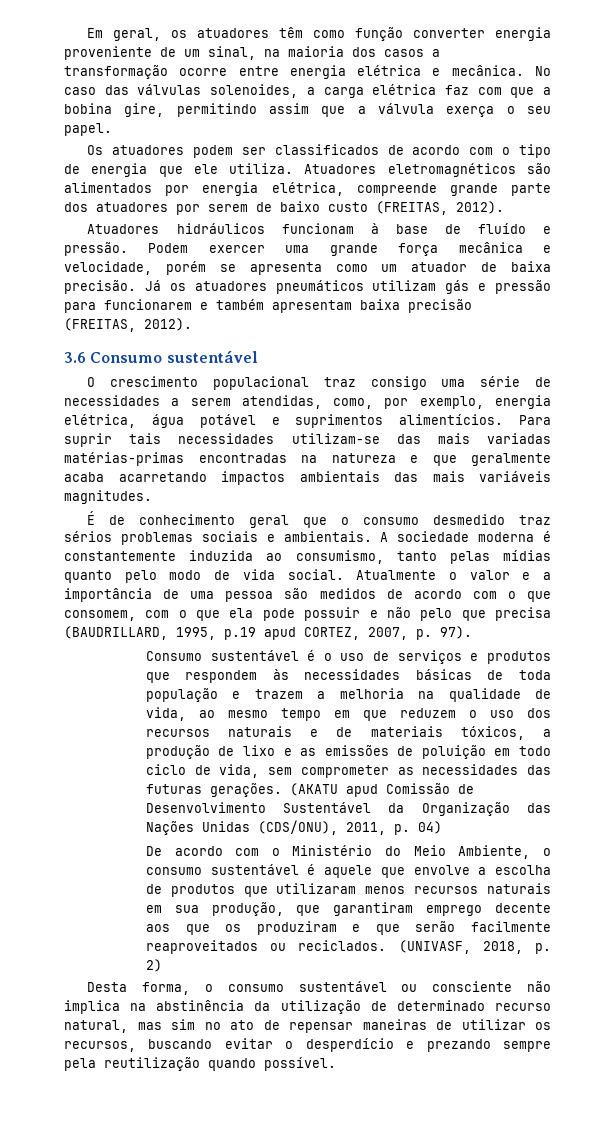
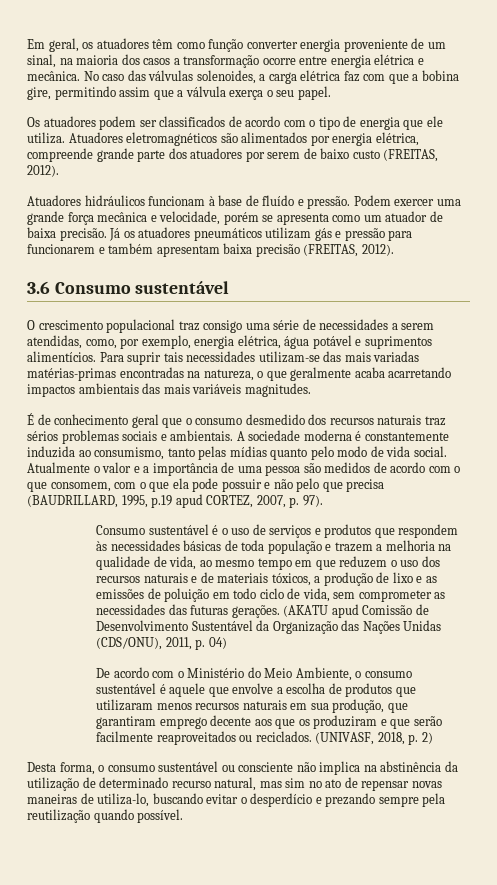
- Para suprir tais necessidades utilizam-se das mais variadas matérias-primas encontradas na natureza e que geralmente acaba acarretando impactos ambientais das mais variáveis magnitudes.
+ Para suprir tais necessidades utilizam-se das mais variadas matérias-primas encontradas na natureza, o que geralmente acaba acarretando impactos ambientais das mais variáveis magnitudes.
- É de conhecimento geral que o consumo desmedido traz sérios problemas sociais e ambientais.
+ É de conhecimento geral que o consumo desmedido dos recursos naturais traz sérios problemas sociais e ambientais.
- Desta forma, o consumo sustentável ou consciente não implica na abstinência da utilização de determinado recurso natural, mas sim no ato de repensar maneiras de utilizar os recursos, buscando evitar o desperdício e prezando sempre pela reutilização quando possível.
+ Desta forma, o consumo sustentável ou consciente não implica na abstinência da utilização de determinado recurso natural, mas sim no ato de repensar novas maneiras de utiliza-lo, buscando evitar o desperdício e prezando sempre pela reutilização quando possível.

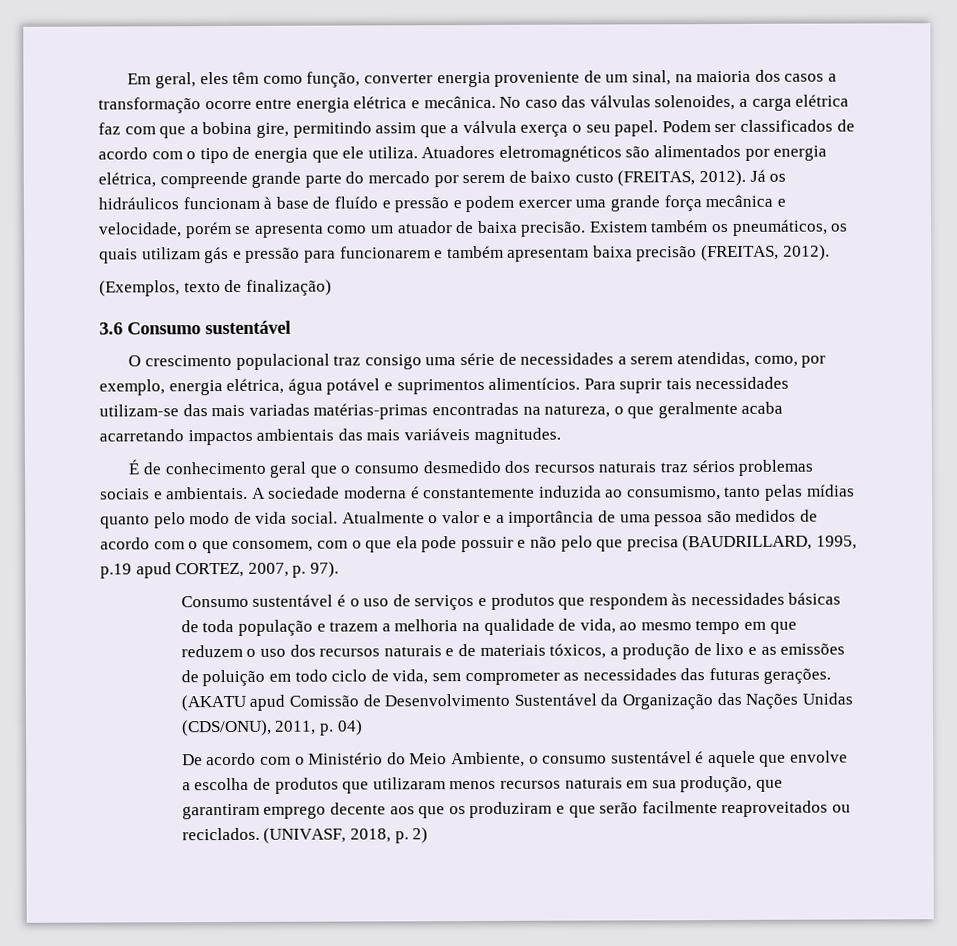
- Em geral, os atuadores têm como função converter energia proveniente de um sinal, na maioria dos casos a transformação ocorre entre energia elétrica e mecânica.
+ Em geral, eles têm como função, converter energia proveniente de um sinal, na maioria dos casos a transformação ocorre entre energia elétrica e mecânica.
- No caso das válvulas solenoides, a carga elétrica faz com que a bobina gire, permitindo assim que a válvula exerça o seu papel.
- Os atuadores podem ser classificados de acordo com o tipo de energia que ele utiliza.
+ No caso das válvulas solenoides, a carga elétrica faz com que a bobina gire, permitindo assim que a válvula exerça o seu papel. Podem ser classificados de acordo com o tipo de energia que ele utiliza.
- Atuadores eletromagnéticos são alimentados por energia elétrica, compreende grande parte dos atuadores por serem de baixo custo (FREITAS, 2012).
- Atuadores hidráulicos funcionam à base de fluído e pressão. Podem exercer uma grande força mecânica e velocidade, porém se apresenta como um atuador de baixa precisão.
+ Atuadores eletromagnéticos são alimentados por energia elétrica, compreende grande parte do mercado por serem de baixo custo (FREITAS, 2012). Já os hidráulicos funcionam à base de fluído e pressão e podem exercer uma grande força mecânica e velocidade, porém se apresenta como um atuador de baixa precisão.
- Já os atuadores pneumáticos utilizam gás e pressão para funcionarem e também apresentam baixa precisão (FREITAS, 2012).
+ Existem também os pneumáticos, os quais utilizam gás e pressão para funcionarem e também apresentam baixa precisão (FREITAS, 2012).
+ (Exemplos, texto de finalização)
- Desta forma, o consumo sustentável ou consciente não implica na abstinência da utilização de determinado recurso natural, mas sim no ato de repensar novas maneiras de utiliza-lo, buscando evitar o desperdício e prezando sempre pela reutilização quando possível.

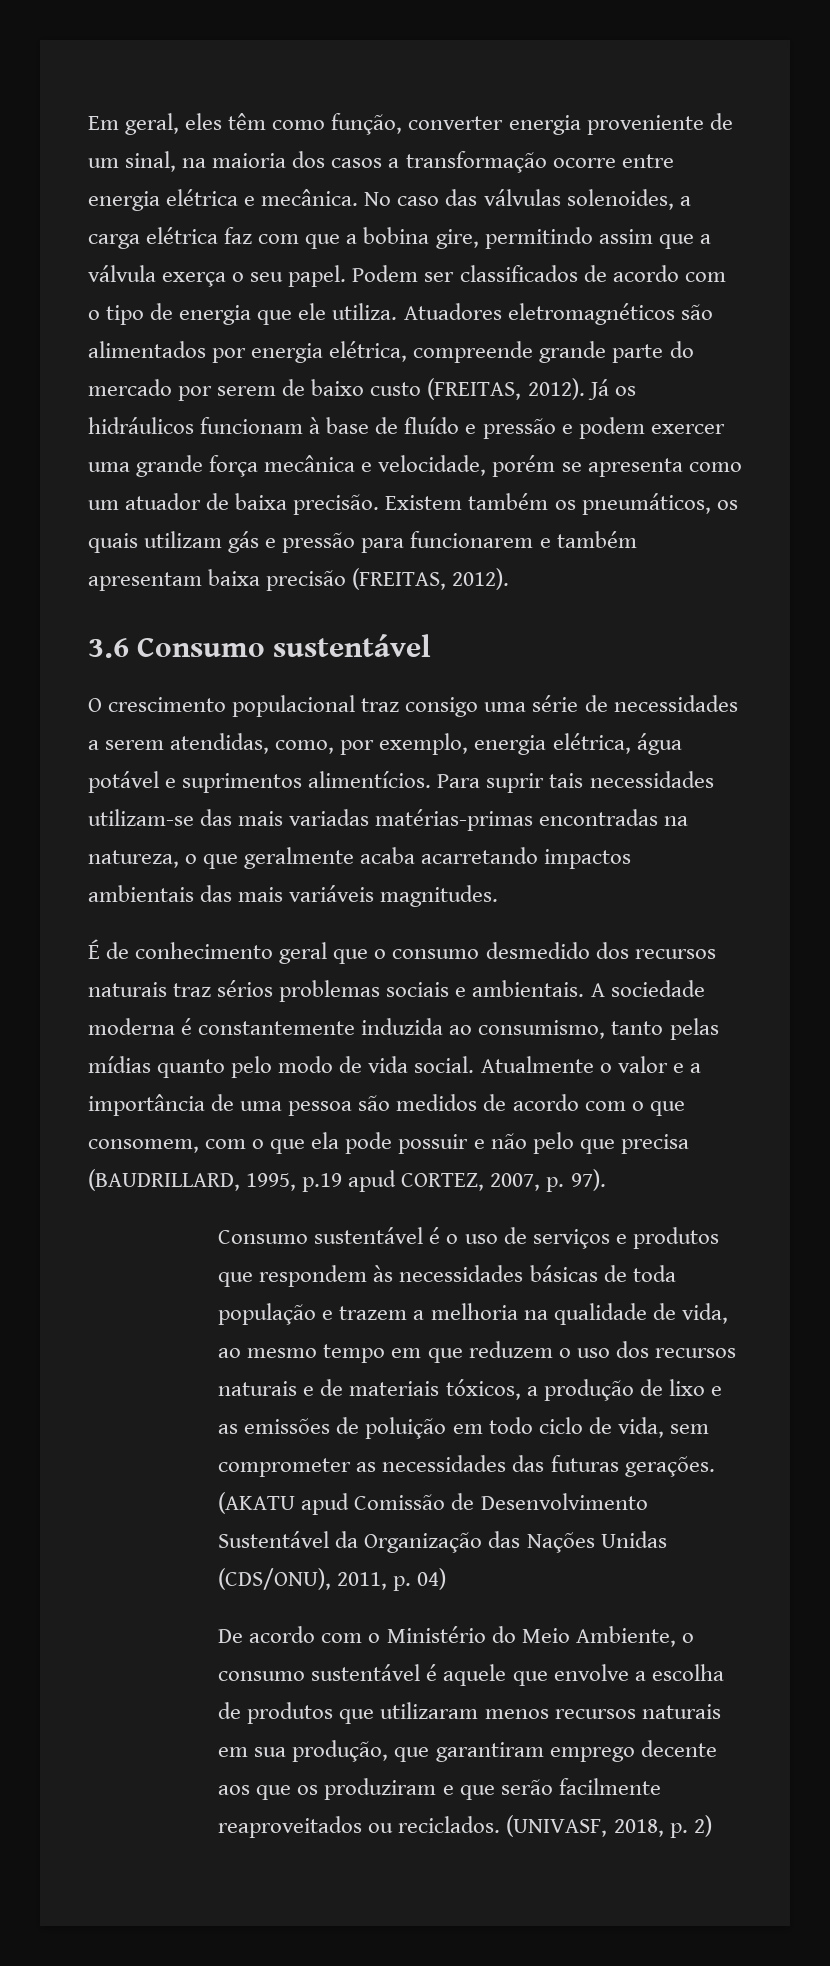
- (Exemplos, texto de finalização)

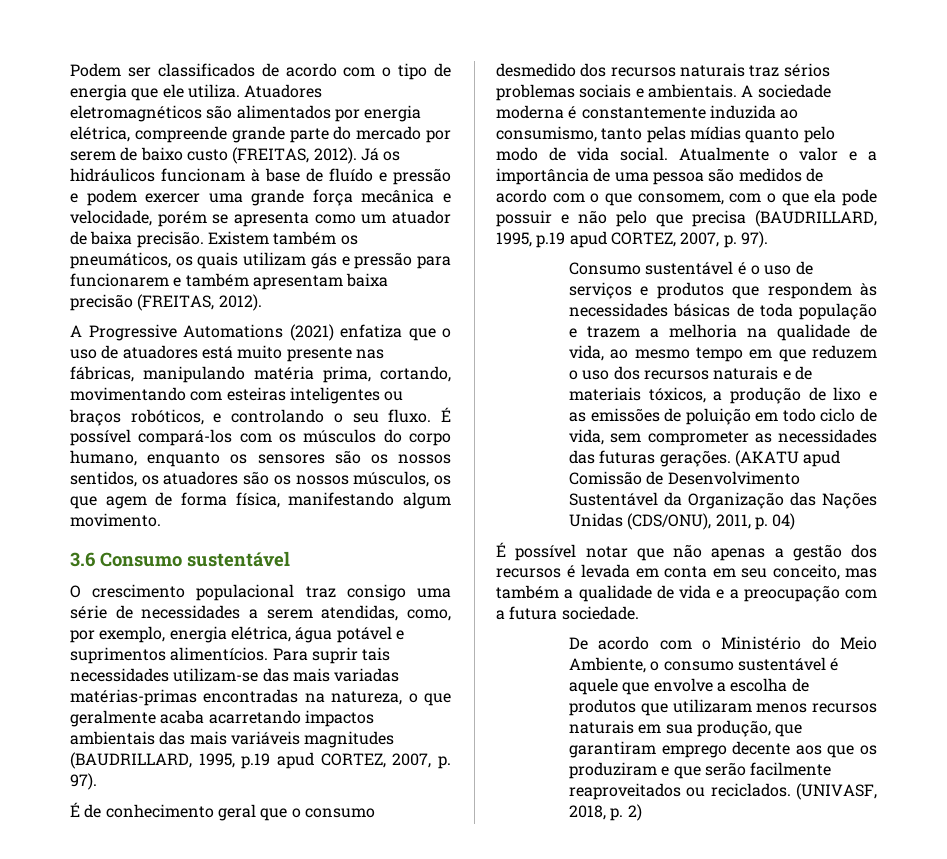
- Em geral, eles têm como função, converter energia proveniente de um sinal, na maioria dos casos a transformação ocorre entre energia elétrica e mecânica. No caso das válvulas solenoides, a carga elétrica faz com que a bobina gire, permitindo assim que a válvula exerça o seu papel.
+ A Progressive Automations (2021) enfatiza que o uso de atuadores está muito presente nas fábricas, manipulando matéria prima, cortando, movimentando com esteiras inteligentes ou braços robóticos, e controlando o seu fluxo. É possível compará-los com os músculos do corpo humano, enquanto os sensores são os nossos sentidos, os atuadores são os nossos músculos, os que agem de forma física, manifestando algum movimento.
- Para suprir tais necessidades utilizam-se das mais variadas matérias-primas encontradas na natureza, o que geralmente acaba acarretando impactos ambientais das mais variáveis magnitudes.
+ Para suprir tais necessidades utilizam-se das mais variadas matérias-primas encontradas na natureza, o que geralmente acaba acarretando impactos ambientais das mais variáveis magnitudes (BAUDRILLARD, 1995, p.19 apud CORTEZ, 2007, p. 97).
+ É possível notar que não apenas a gestão dos recursos é levada em conta em seu conceito, mas também a qualidade de vida e a preocupação com a futura sociedade.

